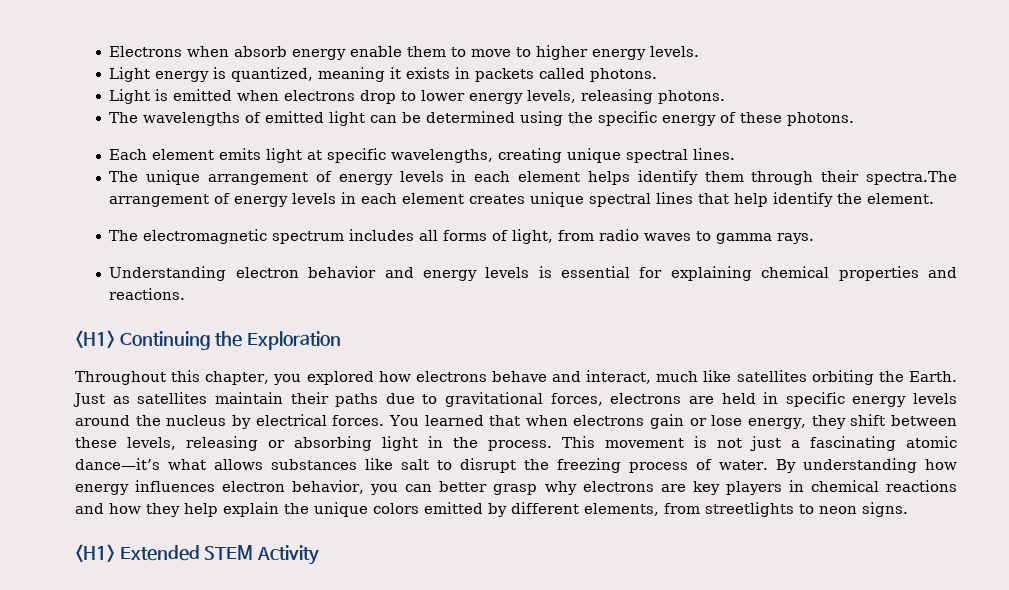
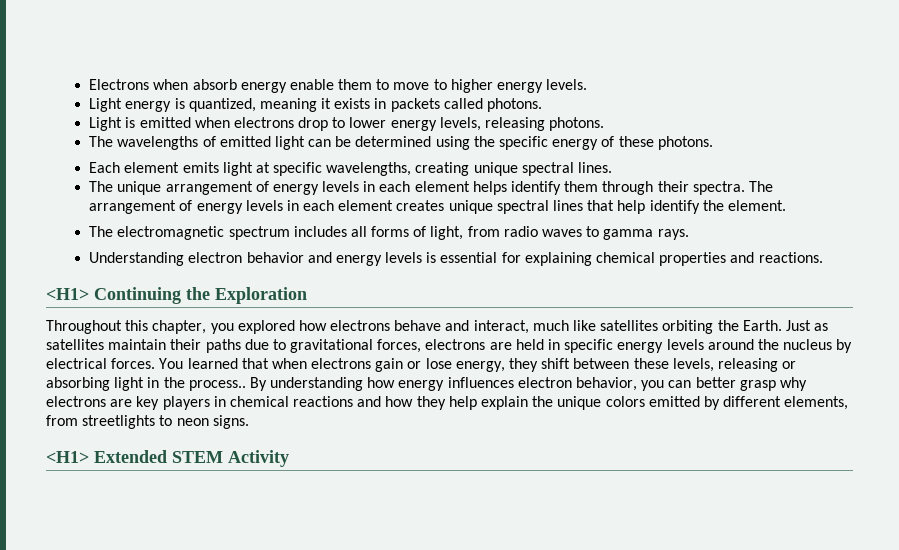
- The unique arrangement of energy levels in each element helps identify them through their spectra.The arrangement of energy levels in each element creates unique spectral lines that help identify the element.
+ The unique arrangement of energy levels in each element helps identify them through their spectra. The arrangement of energy levels in each element creates unique spectral lines that help identify the element.
- You learned that when electrons gain or lose energy, they shift between these levels, releasing or absorbing light in the process. This movement is not just a fascinating atomic dance—it’s what allows substances like salt to disrupt the freezing process of water.
+ You learned that when electrons gain or lose energy, they shift between these levels, releasing or absorbing light in the process..

